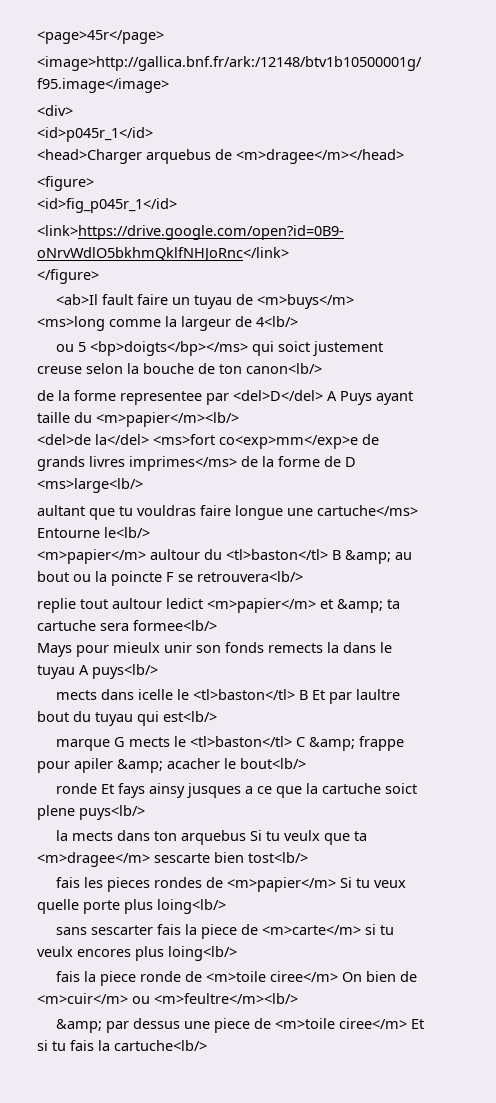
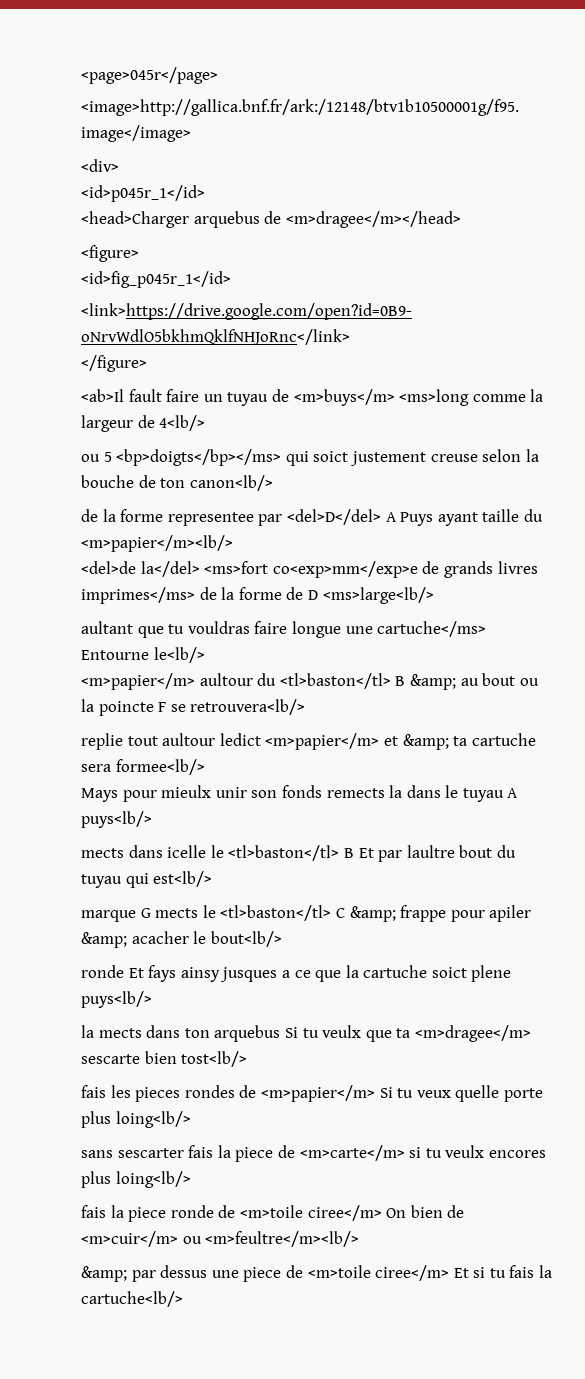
- <page>45r</page>
+ <page>045r</page>

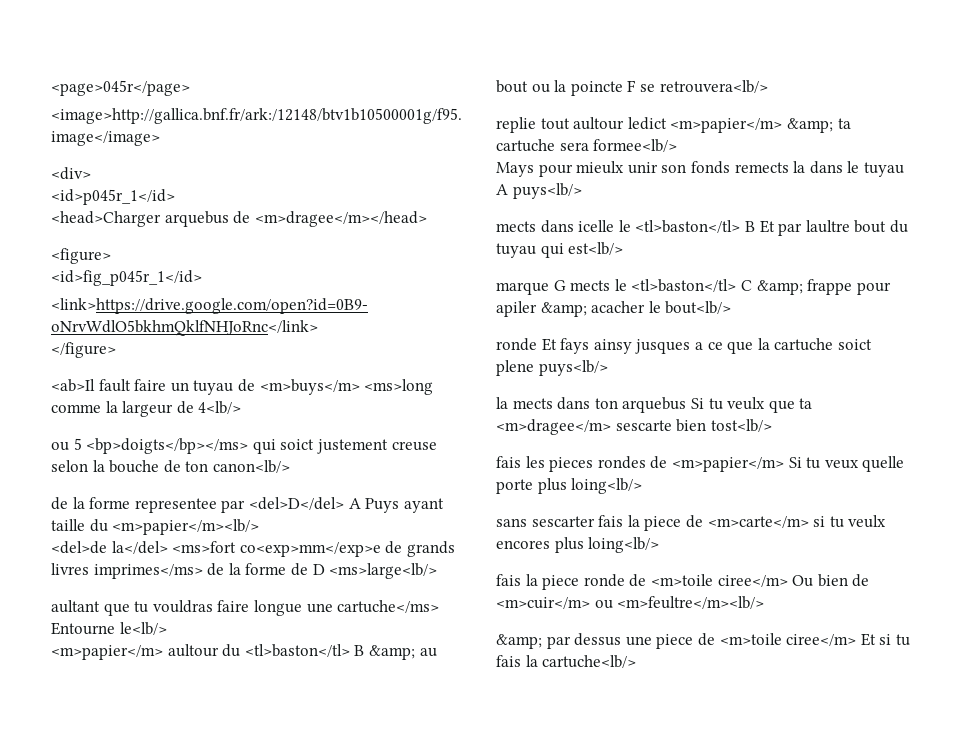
- replie tout aultour ledict <m>papier</m> et &amp; ta cartuche sera formee<lb/>
+ replie tout aultour ledict <m>papier</m> &amp; ta cartuche sera formee<lb/>
- fais la piece ronde de <m>toile ciree</m> On bien de <m>cuir</m> ou <m>feultre</m><lb/>
+ fais la piece ronde de <m>toile ciree</m> Ou bien de <m>cuir</m> ou <m>feultre</m><lb/>

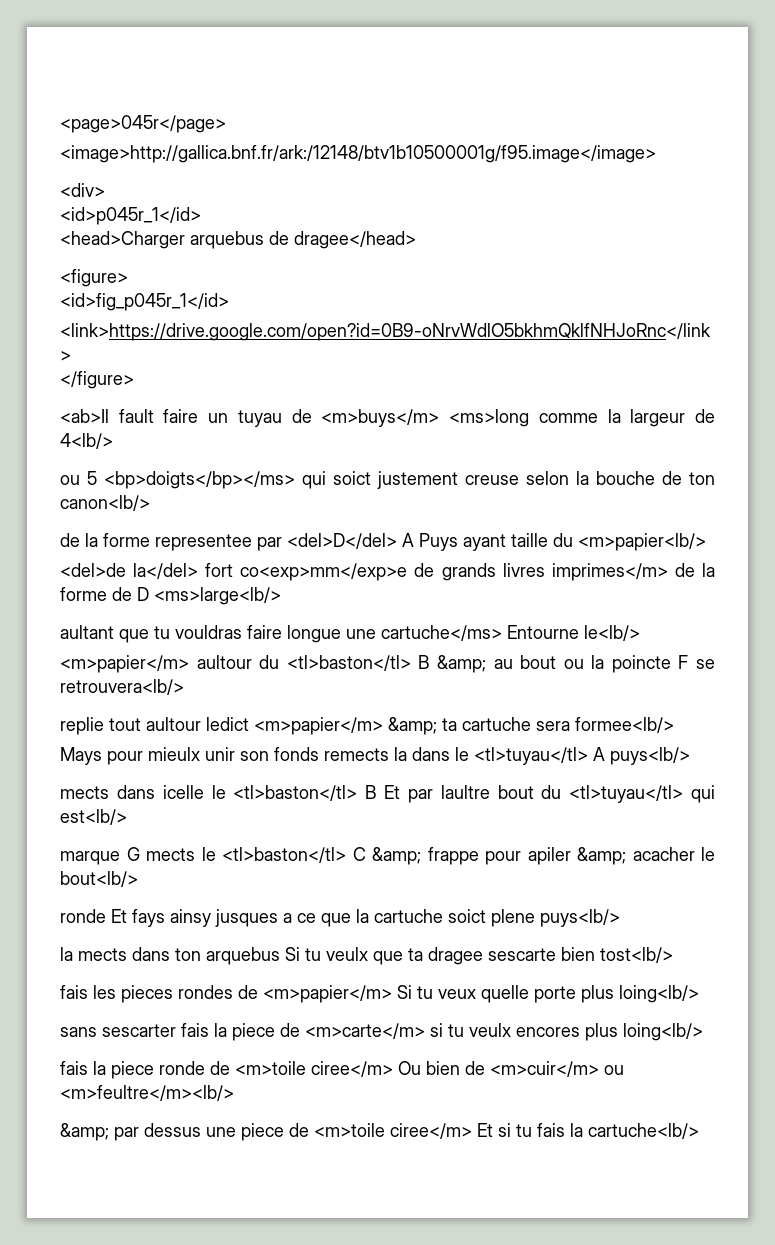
- <head>Charger arquebus de <m>dragee</m></head>
+ <head>Charger arquebus de dragee</head>
- de la forme representee par <del>D</del> A Puys ayant taille du <m>papier</m><lb/>
+ de la forme representee par <del>D</del> A Puys ayant taille du <m>papier<lb/>
- <del>de la</del> <ms>fort co<exp>mm</exp>e de grands livres imprimes</ms> de la forme de D <ms>large<lb/>
+ <del>de la</del> fort co<exp>mm</exp>e de grands livres imprimes</m> de la forme de D <ms>large<lb/>
- Mays pour mieulx unir son fonds remects la dans le tuyau A puys<lb/>
+ Mays pour mieulx unir son fonds remects la dans le <tl>tuyau</tl> A puys<lb/>
- mects dans icelle le <tl>baston</tl> B Et par laultre bout du tuyau qui est<lb/>
+ mects dans icelle le <tl>baston</tl> B Et par laultre bout du <tl>tuyau</tl> qui est<lb/>
- la mects dans ton arquebus Si tu veulx que ta <m>dragee</m> sescarte bien tost<lb/>
+ la mects dans ton arquebus Si tu veulx que ta dragee sescarte bien tost<lb/>

